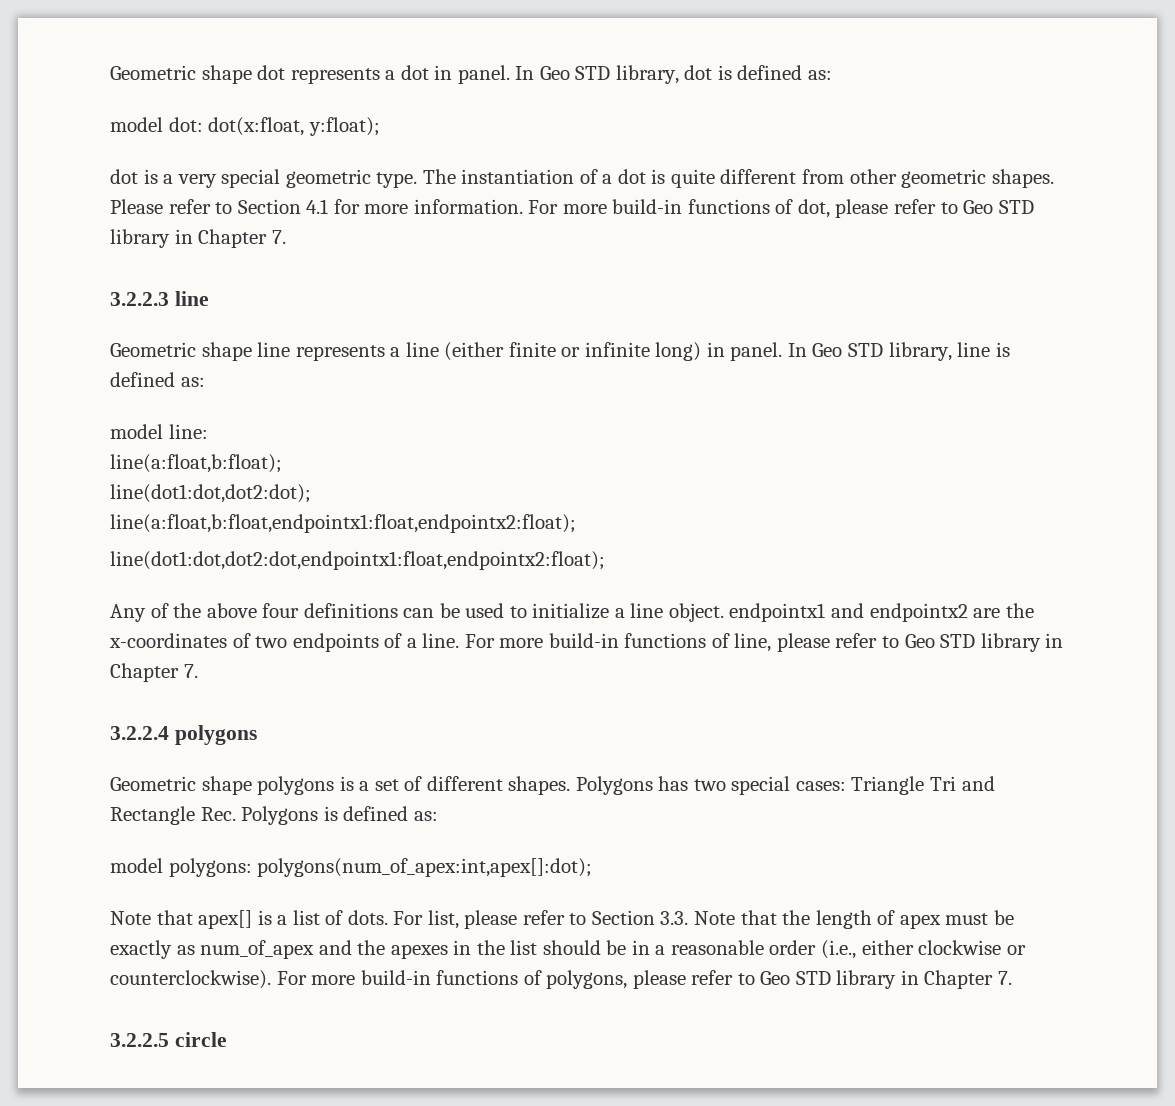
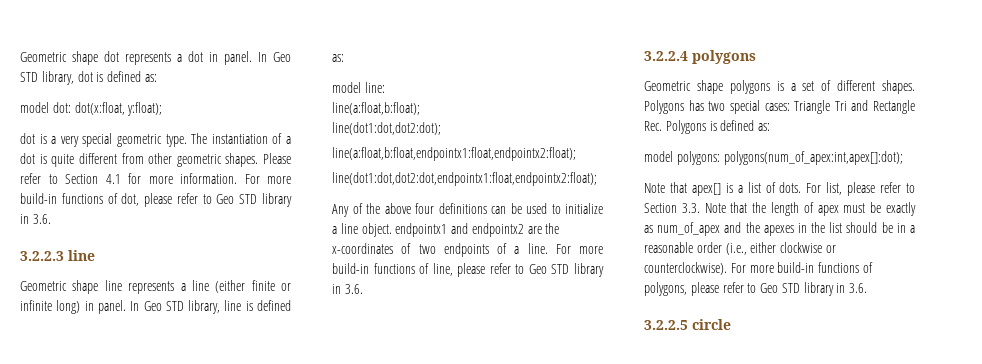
- For more build-in functions of dot, please refer to Geo STD library in Chapter 7.
+ For more build-in functions of dot, please refer to Geo STD library in 3.6.
- For more build-in functions of line, please refer to Geo STD library in Chapter 7.
+ For more build-in functions of line, please refer to Geo STD library in 3.6.
- For more build-in functions of polygons, please refer to Geo STD library in Chapter 7.
+ For more build-in functions of polygons, please refer to Geo STD library in 3.6.

